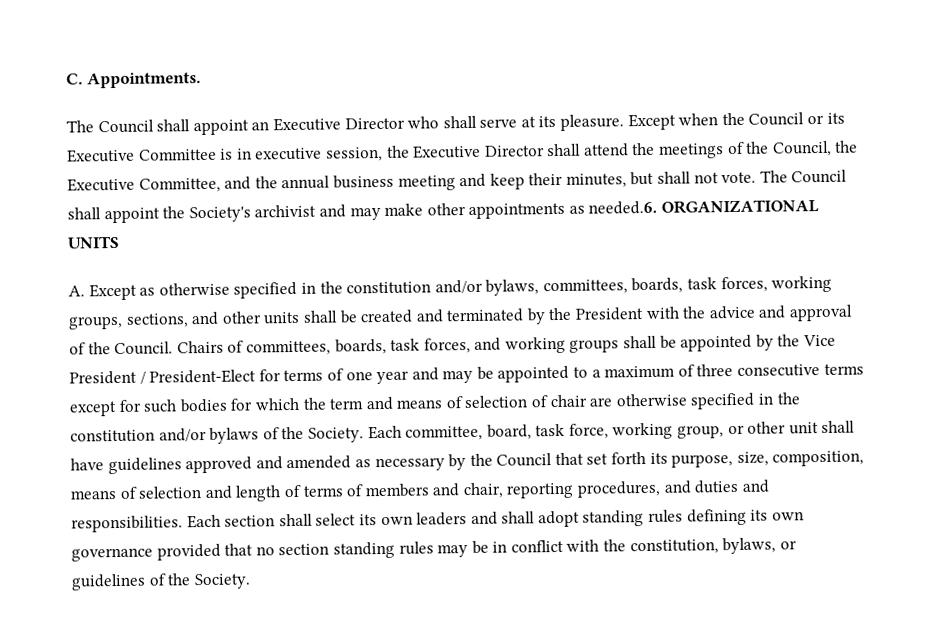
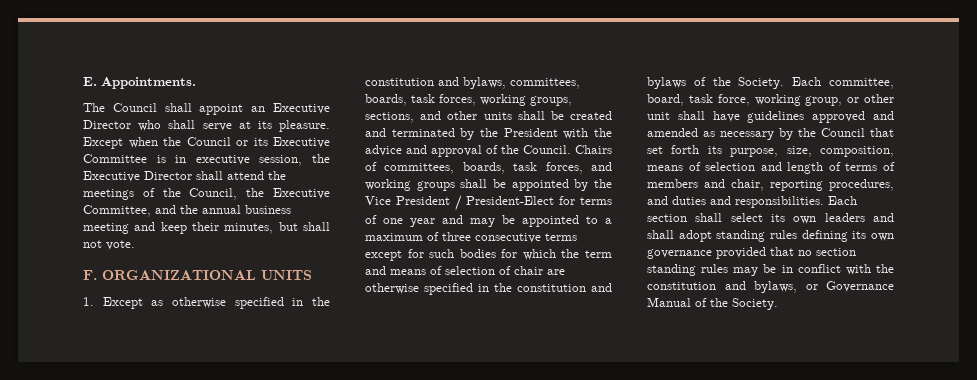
- C. Appointments.
+ E. Appointments.
- Except when the Council or its Executive Committee is in executive session, the Executive Director shall attend the meetings of the Council, the Executive Committee, and the annual business meeting and keep their minutes, but shall not vote. The Council shall appoint the Society's archivist and may make other appointments as needed.6. ORGANIZATIONAL UNITS
+ Except when the Council or its Executive Committee is in executive session, the Executive Director shall attend the meetings of the Council, the Executive Committee, and the annual business meeting and keep their minutes, but shall not vote.
+ F. ORGANIZATIONAL UNITS
- A. Except as otherwise specified in the constitution and/or bylaws, committees, boards, task forces, working groups, sections, and other units shall be created and terminated by the President with the advice and approval of the Council.
+ 1. Except as otherwise specified in the constitution and bylaws, committees, boards, task forces, working groups, sections, and other units shall be created and terminated by the President with the advice and approval of the Council.
- Chairs of committees, boards, task forces, and working groups shall be appointed by the Vice President / President-Elect for terms of one year and may be appointed to a maximum of three consecutive terms except for such bodies for which the term and means of selection of chair are otherwise specified in the constitution and/or bylaws of the Society.
+ Chairs of committees, boards, task forces, and working groups shall be appointed by the Vice President / President-Elect for terms of one year and may be appointed to a maximum of three consecutive terms except for such bodies for which the term and means of selection of chair are otherwise specified in the constitution and bylaws of the Society.
- Each section shall select its own leaders and shall adopt standing rules defining its own governance provided that no section standing rules may be in conflict with the constitution, bylaws, or guidelines of the Society.
+ Each section shall select its own leaders and shall adopt standing rules defining its own governance provided that no section standing rules may be in conflict with the constitution and bylaws, or Governance Manual of the Society.

